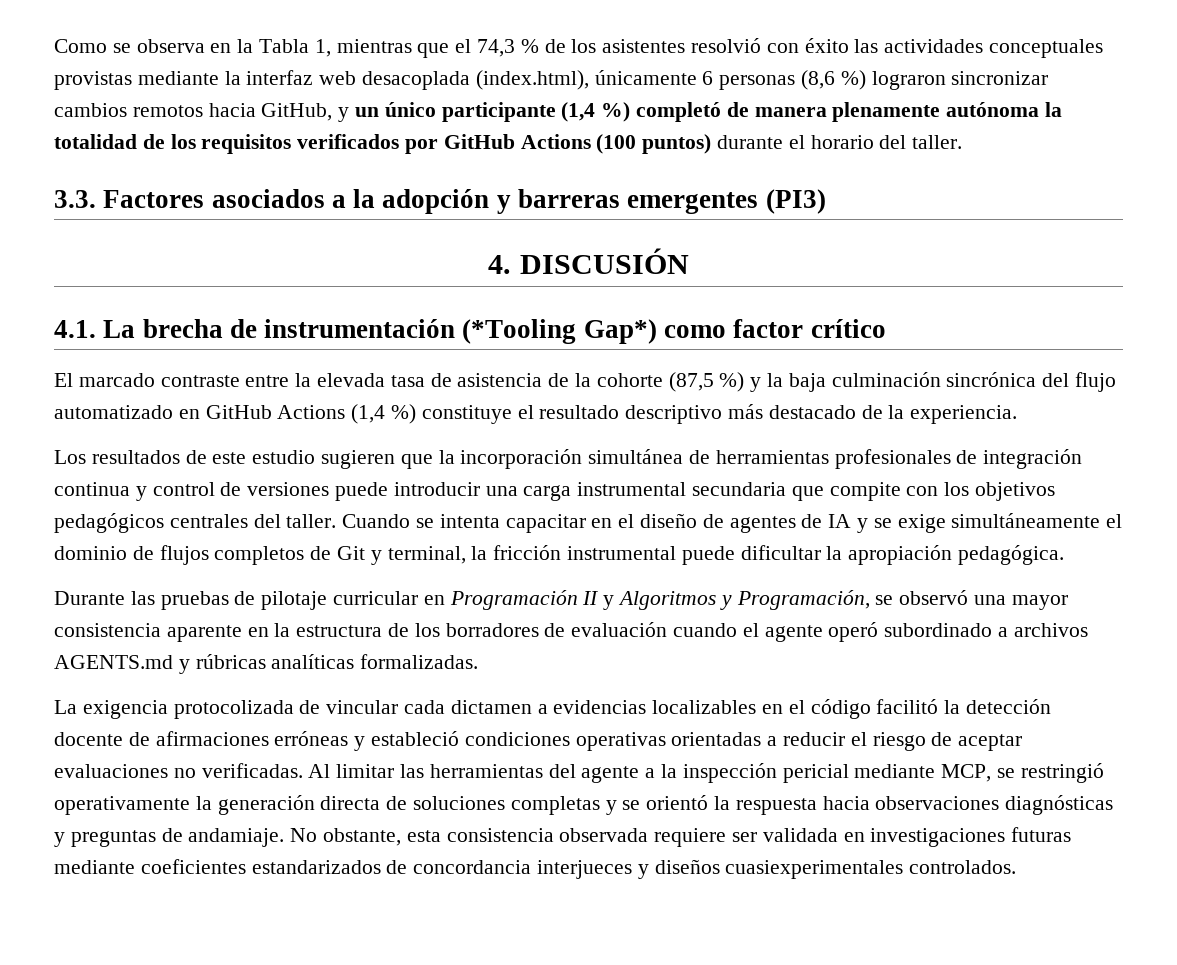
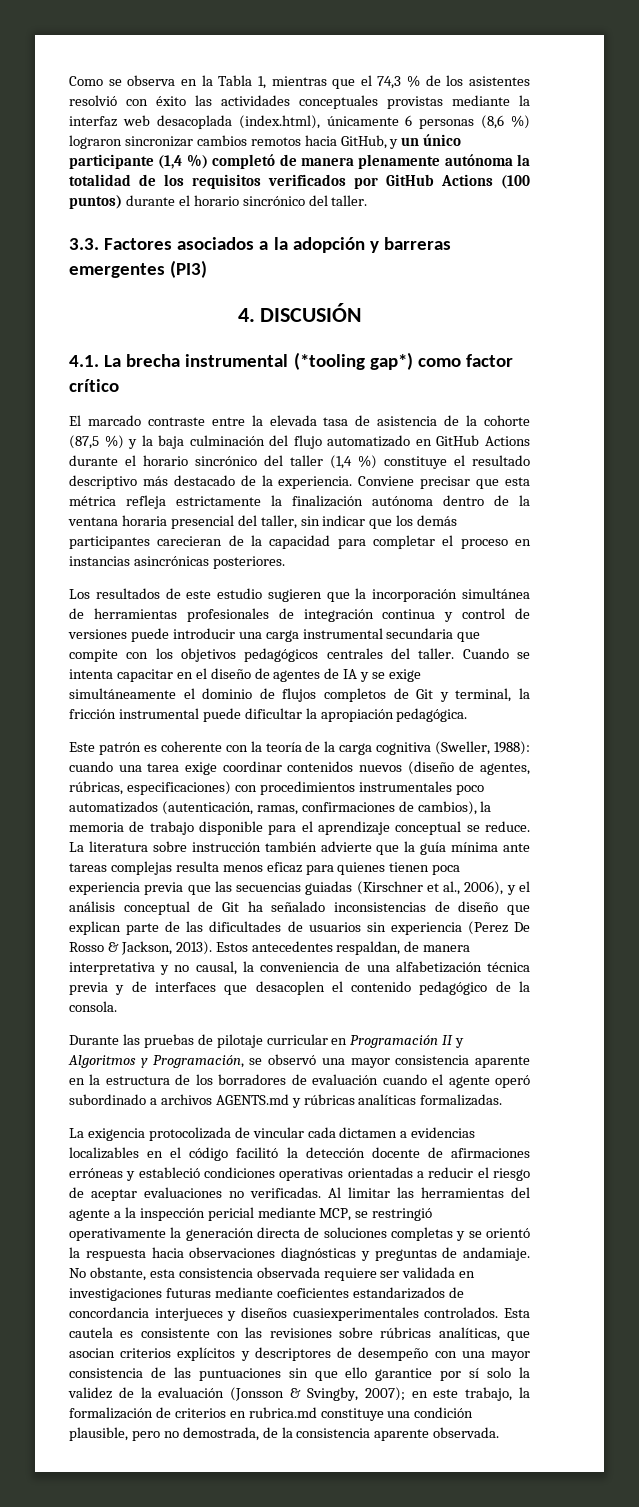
- Como se observa en la Tabla 1, mientras que el 74,3 % de los asistentes resolvió con éxito las actividades conceptuales provistas mediante la interfaz web desacoplada (index.html), únicamente 6 personas (8,6 %) lograron sincronizar cambios remotos hacia GitHub, y un único participante (1,4 %) completó de manera plenamente autónoma la totalidad de los requisitos verificados por GitHub Actions (100 puntos) durante el horario del taller.
+ Como se observa en la Tabla 1, mientras que el 74,3 % de los asistentes resolvió con éxito las actividades conceptuales provistas mediante la interfaz web desacoplada (index.html), únicamente 6 personas (8,6 %) lograron sincronizar cambios remotos hacia GitHub, y un único participante (1,4 %) completó de manera plenamente autónoma la totalidad de los requisitos verificados por GitHub Actions (100 puntos) durante el horario sincrónico del taller.
- 4.1. La brecha de instrumentación (*Tooling Gap*) como factor crítico
+ 4.1. La brecha instrumental (*tooling gap*) como factor crítico
- El marcado contraste entre la elevada tasa de asistencia de la cohorte (87,5 %) y la baja culminación sincrónica del flujo automatizado en GitHub Actions (1,4 %) constituye el resultado descriptivo más destacado de la experiencia.
+ El marcado contraste entre la elevada tasa de asistencia de la cohorte (87,5 %) y la baja culminación del flujo automatizado en GitHub Actions durante el horario sincrónico del taller (1,4 %) constituye el resultado descriptivo más destacado de la experiencia. Conviene precisar que esta métrica refleja estrictamente la finalización autónoma dentro de la ventana horaria presencial del taller, sin indicar que los demás participantes carecieran de la capacidad para completar el proceso en instancias asincrónicas posteriores.
+ Este patrón es coherente con la teoría de la carga cognitiva (Sweller, 1988): cuando una tarea exige coordinar contenidos nuevos (diseño de agentes, rúbricas, especificaciones) con procedimientos instrumentales poco automatizados (autenticación, ramas, confirmaciones de cambios), la memoria de trabajo disponible para el aprendizaje conceptual se reduce. La literatura sobre instrucción también advierte que la guía mínima ante tareas complejas resulta menos eficaz para quienes tienen poca experiencia previa que las secuencias guiadas (Kirschner et al., 2006), y el análisis conceptual de Git ha señalado inconsistencias de diseño que explican parte de las dificultades de usuarios sin experiencia (Perez De Rosso & Jackson, 2013). Estos antecedentes respaldan, de manera interpretativa y no causal, la conveniencia de una alfabetización técnica previa y de interfaces que desacoplen el contenido pedagógico de la consola.
+ Esta cautela es consistente con las revisiones sobre rúbricas analíticas, que asocian criterios explícitos y descriptores de desempeño con una mayor consistencia de las puntuaciones sin que ello garantice por sí solo la validez de la evaluación (Jonsson & Svingby, 2007); en este trabajo, la formalización de criterios en rubrica.md constituye una condición plausible, pero no demostrada, de la consistencia aparente observada.

